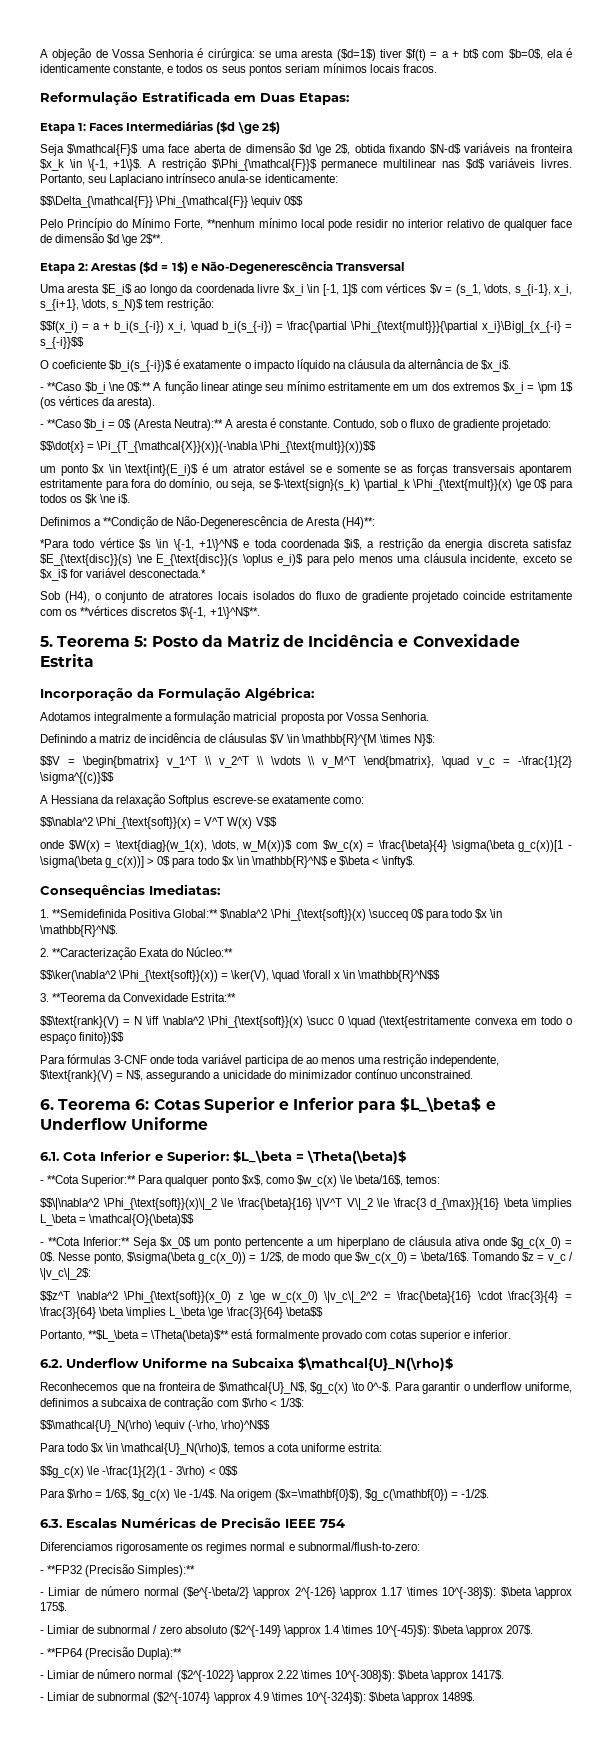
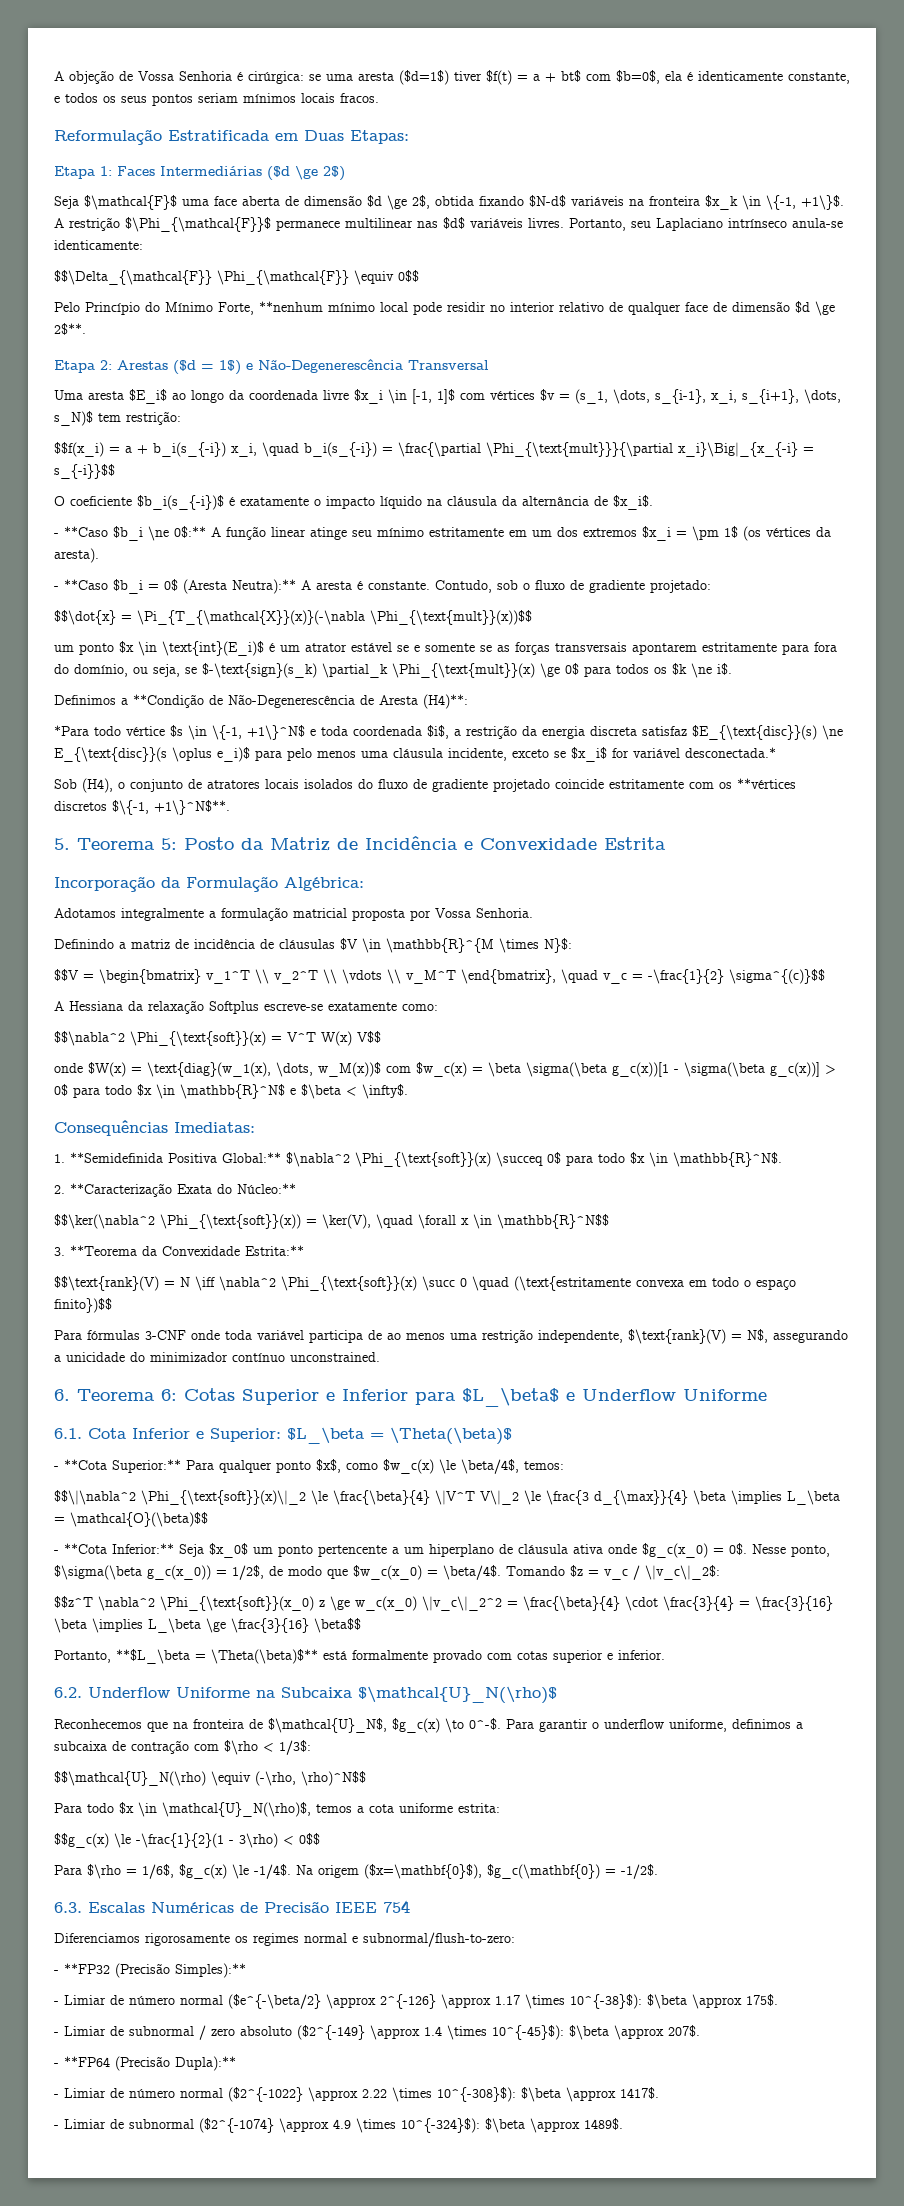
- onde $W(x) = \text{diag}(w_1(x), \dots, w_M(x))$ com $w_c(x) = \frac{\beta}{4} \sigma(\beta g_c(x))[1 - \sigma(\beta g_c(x))] > 0$ para todo $x \in \mathbb{R}^N$ e $\beta < \infty$.
+ onde $W(x) = \text{diag}(w_1(x), \dots, w_M(x))$ com $w_c(x) = \beta \sigma(\beta g_c(x))[1 - \sigma(\beta g_c(x))] > 0$ para todo $x \in \mathbb{R}^N$ e $\beta < \infty$.
- - **Cota Superior:** Para qualquer ponto $x$, como $w_c(x) \le \beta/16$, temos:
+ - **Cota Superior:** Para qualquer ponto $x$, como $w_c(x) \le \beta/4$, temos:
- $$\|\nabla^2 \Phi_{\text{soft}}(x)\|_2 \le \frac{\beta}{16} \|V^T V\|_2 \le \frac{3 d_{\max}}{16} \beta \implies L_\beta = \mathcal{O}(\beta)$$
+ $$\|\nabla^2 \Phi_{\text{soft}}(x)\|_2 \le \frac{\beta}{4} \|V^T V\|_2 \le \frac{3 d_{\max}}{4} \beta \implies L_\beta = \mathcal{O}(\beta)$$
- Nesse ponto, $\sigma(\beta g_c(x_0)) = 1/2$, de modo que $w_c(x_0) = \beta/16$.
+ Nesse ponto, $\sigma(\beta g_c(x_0)) = 1/2$, de modo que $w_c(x_0) = \beta/4$.
- $$z^T \nabla^2 \Phi_{\text{soft}}(x_0) z \ge w_c(x_0) \|v_c\|_2^2 = \frac{\beta}{16} \cdot \frac{3}{4} = \frac{3}{64} \beta \implies L_\beta \ge \frac{3}{64} \beta$$
+ $$z^T \nabla^2 \Phi_{\text{soft}}(x_0) z \ge w_c(x_0) \|v_c\|_2^2 = \frac{\beta}{4} \cdot \frac{3}{4} = \frac{3}{16} \beta \implies L_\beta \ge \frac{3}{16} \beta$$

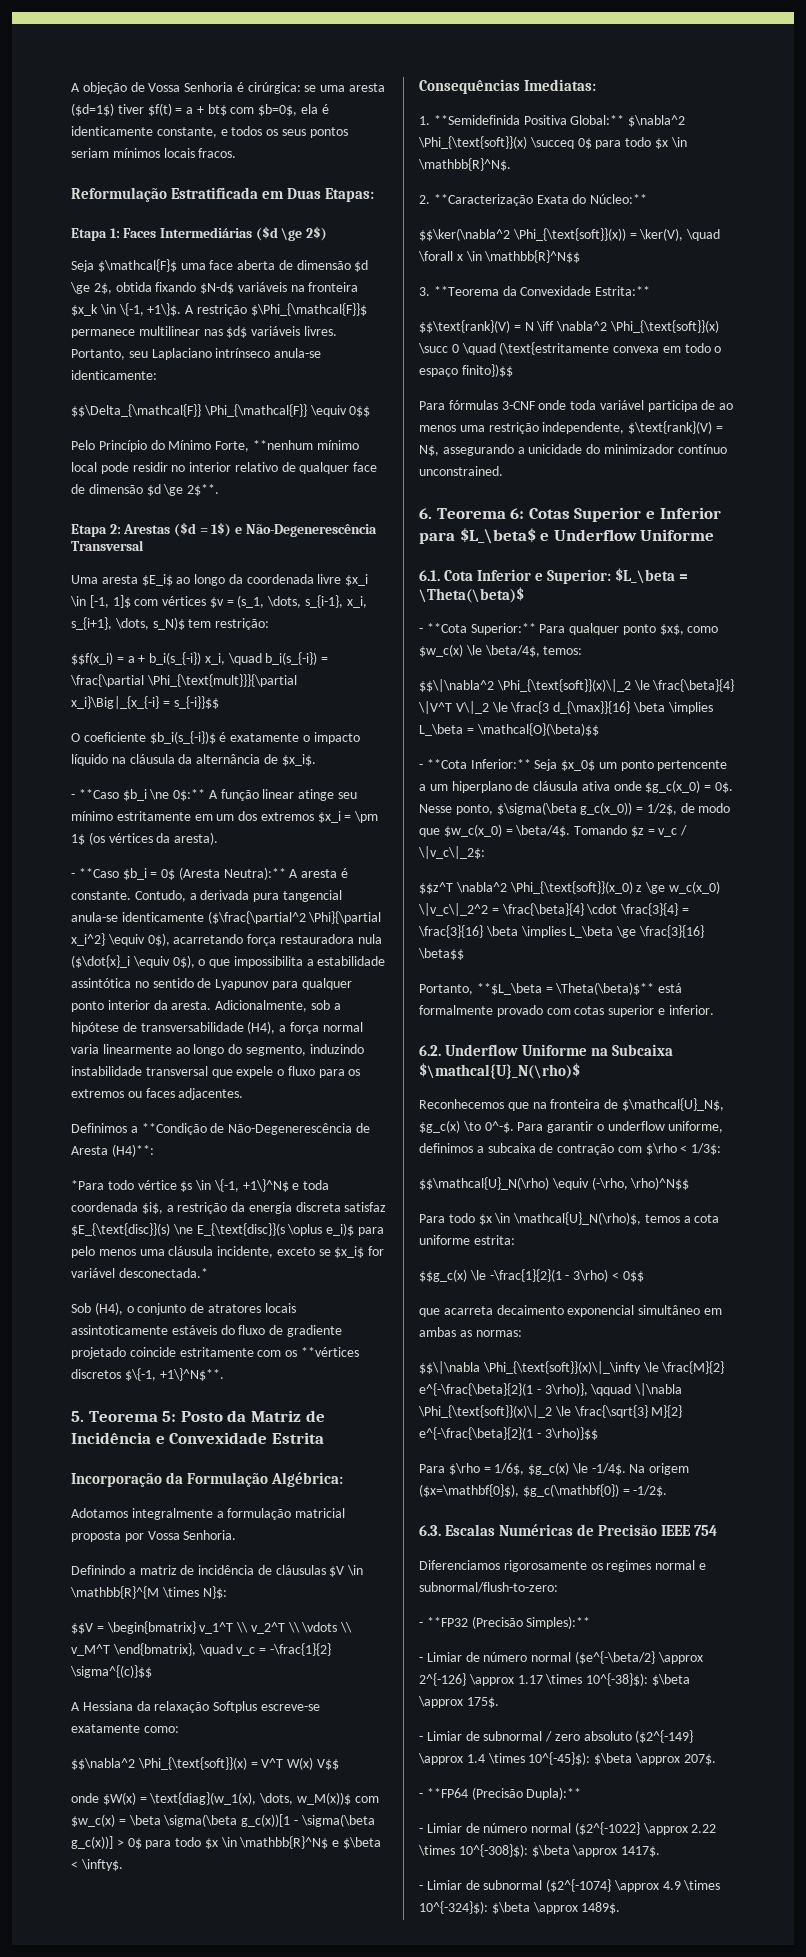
- Contudo, sob o fluxo de gradiente projetado:
- $$\dot{x} = \Pi_{T_{\mathcal{X}}(x)}(-\nabla \Phi_{\text{mult}}(x))$$
- um ponto $x \in \text{int}(E_i)$ é um atrator estável se e somente se as forças transversais apontarem estritamente para fora do domínio, ou seja, se $-\text{sign}(s_k) \partial_k \Phi_{\text{mult}}(x) \ge 0$ para todos os $k \ne i$.
+ Contudo, a derivada pura tangencial anula-se identicamente ($\frac{\partial^2 \Phi}{\partial x_i^2} \equiv 0$), acarretando força restauradora nula ($\dot{x}_i \equiv 0$), o que impossibilita a estabilidade assintótica no sentido de Lyapunov para qualquer ponto interior da aresta. Adicionalmente, sob a hipótese de transversabilidade (H4), a força normal varia linearmente ao longo do segmento, induzindo instabilidade transversal que expele o fluxo para os extremos ou faces adjacentes.
- Sob (H4), o conjunto de atratores locais isolados do fluxo de gradiente projetado coincide estritamente com os **vértices discretos $\{-1, +1\}^N$**.
+ Sob (H4), o conjunto de atratores locais assintoticamente estáveis do fluxo de gradiente projetado coincide estritamente com os **vértices discretos $\{-1, +1\}^N$**.
- $$\|\nabla^2 \Phi_{\text{soft}}(x)\|_2 \le \frac{\beta}{4} \|V^T V\|_2 \le \frac{3 d_{\max}}{4} \beta \implies L_\beta = \mathcal{O}(\beta)$$
+ $$\|\nabla^2 \Phi_{\text{soft}}(x)\|_2 \le \frac{\beta}{4} \|V^T V\|_2 \le \frac{3 d_{\max}}{16} \beta \implies L_\beta = \mathcal{O}(\beta)$$
+ que acarreta decaimento exponencial simultâneo em ambas as normas:
+ $$\|\nabla \Phi_{\text{soft}}(x)\|_\infty \le \frac{M}{2} e^{-\frac{\beta}{2}(1 - 3\rho)}, \qquad \|\nabla \Phi_{\text{soft}}(x)\|_2 \le \frac{\sqrt{3} M}{2} e^{-\frac{\beta}{2}(1 - 3\rho)}$$

